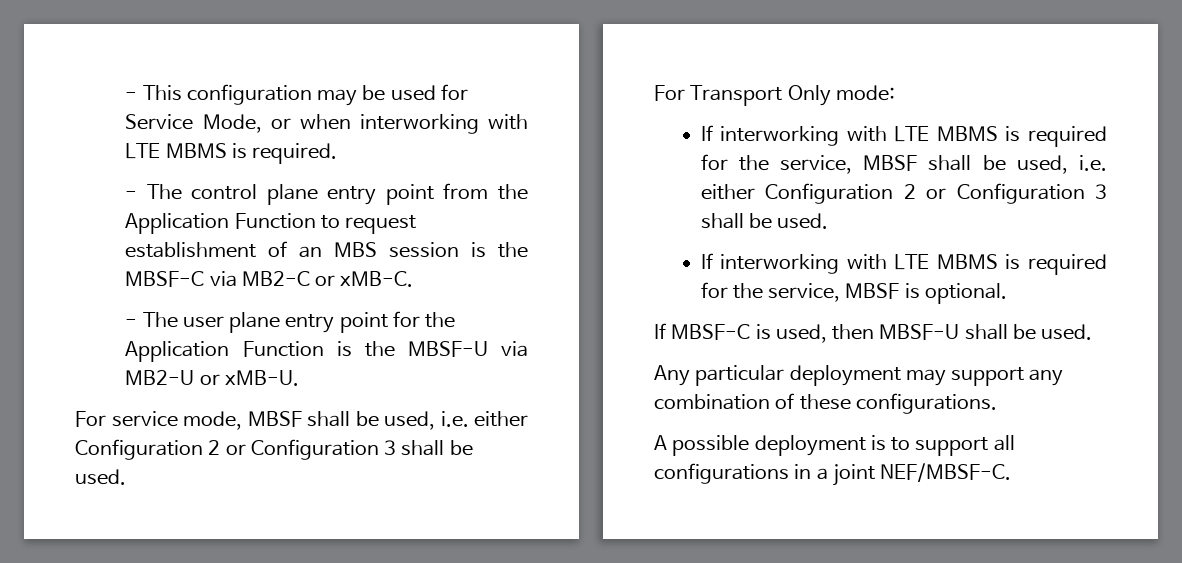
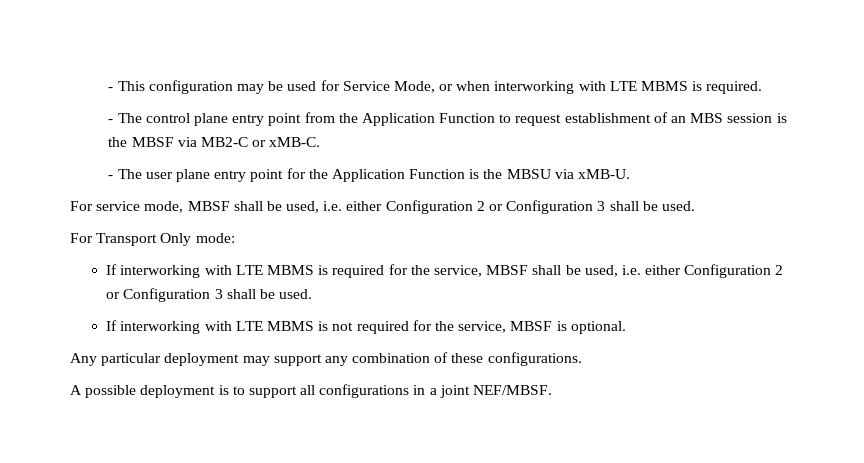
- - The control plane entry point from the Application Function to request establishment of an MBS session is the MBSF-C via MB2-C or xMB-C.
+ - The control plane entry point from the Application Function to request establishment of an MBS session is the MBSF via MB2-C or xMB-C.
- - The user plane entry point for the Application Function is the MBSF-U via MB2-U or xMB-U.
+ - The user plane entry point for the Application Function is the MBSU via xMB-U.
- If interworking with LTE MBMS is required for the service, MBSF is optional.
+ If interworking with LTE MBMS is not required for the service, MBSF is optional.
- If MBSF-C is used, then MBSF-U shall be used.
- A possible deployment is to support all configurations in a joint NEF/MBSF-C.
+ A possible deployment is to support all configurations in a joint NEF/MBSF.

